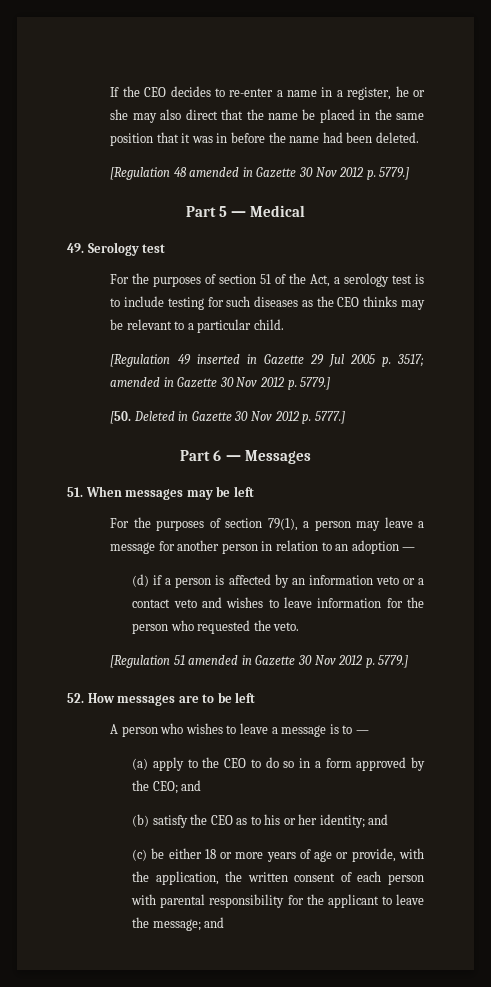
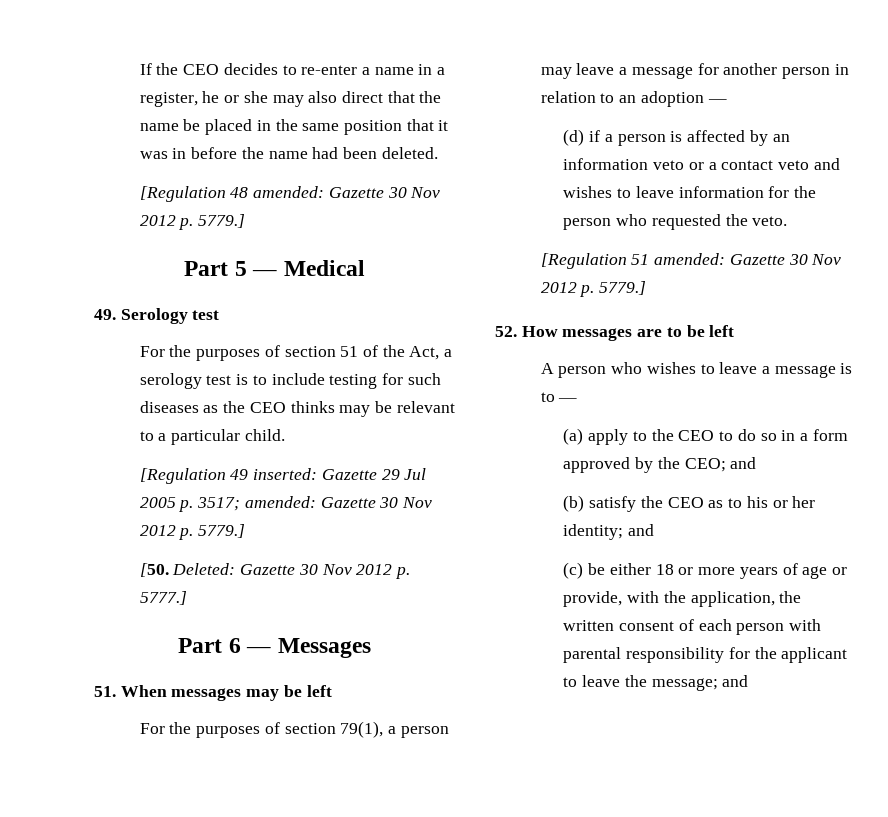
- [Regulation 48 amended in Gazette 30 Nov 2012 p. 5779.]
+ [Regulation 48 amended: Gazette 30 Nov 2012 p. 5779.]
- [Regulation 49 inserted in Gazette 29 Jul 2005 p. 3517; amended in Gazette 30 Nov 2012 p. 5779.]
+ [Regulation 49 inserted: Gazette 29 Jul 2005 p. 3517; amended: Gazette 30 Nov 2012 p. 5779.]
- [50. Deleted in Gazette 30 Nov 2012 p. 5777.]
+ [50. Deleted: Gazette 30 Nov 2012 p. 5777.]
- [Regulation 51 amended in Gazette 30 Nov 2012 p. 5779.]
+ [Regulation 51 amended: Gazette 30 Nov 2012 p. 5779.]

